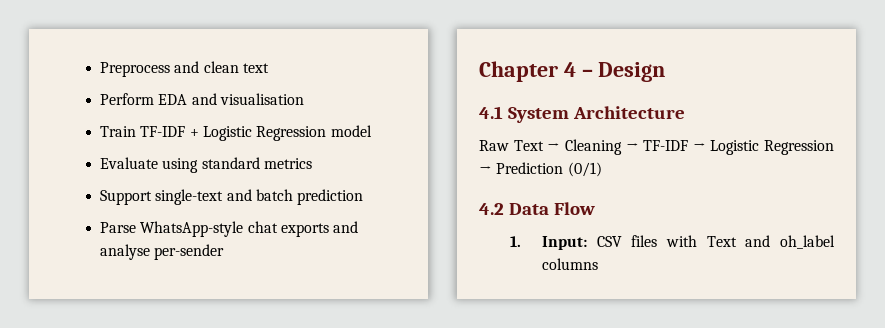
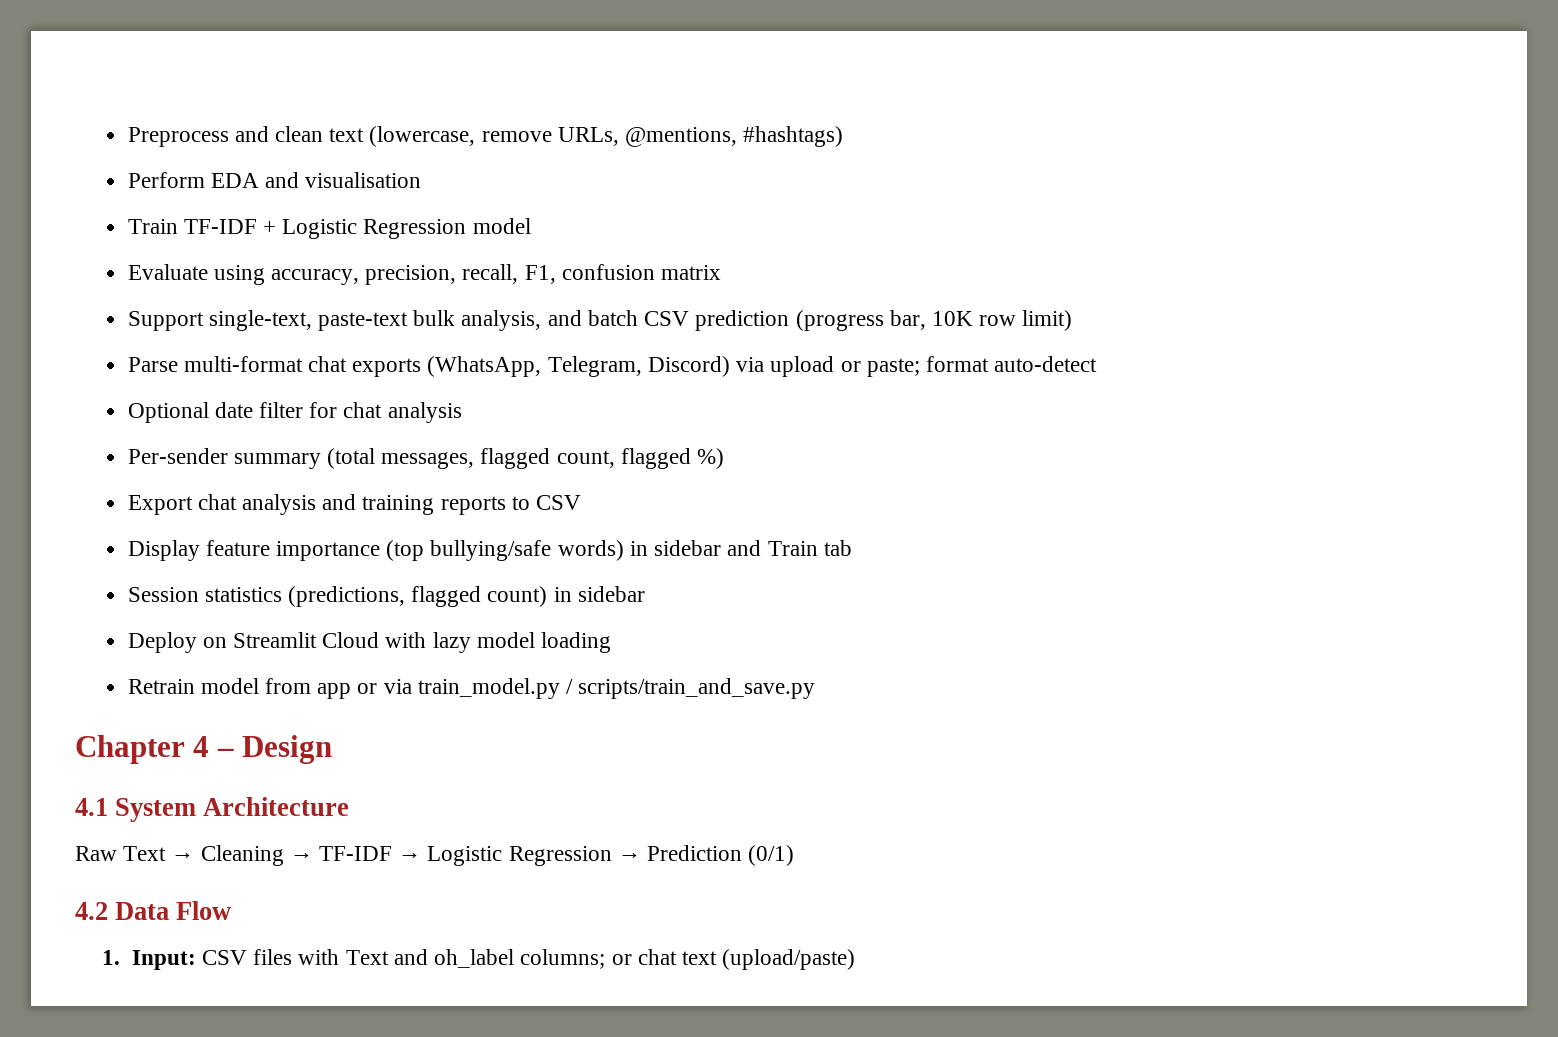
- Preprocess and clean text
+ Preprocess and clean text (lowercase, remove URLs, @mentions, #hashtags)
- Evaluate using standard metrics
- Support single-text and batch prediction
+ Evaluate using accuracy, precision, recall, F1, confusion matrix
+ Support single-text, paste-text bulk analysis, and batch CSV prediction (progress bar, 10K row limit)
- Parse WhatsApp-style chat exports and analyse per-sender
+ Parse multi-format chat exports (WhatsApp, Telegram, Discord) via upload or paste; format auto-detect
+ Optional date filter for chat analysis
+ Per-sender summary (total messages, flagged count, flagged %)
+ Export chat analysis and training reports to CSV
+ Display feature importance (top bullying/safe words) in sidebar and Train tab
+ Session statistics (predictions, flagged count) in sidebar
+ Deploy on Streamlit Cloud with lazy model loading
+ Retrain model from app or via train_model.py / scripts/train_and_save.py
- 1. Input: CSV files with Text and oh_label columns
+ 1. Input: CSV files with Text and oh_label columns; or chat text (upload/paste)

